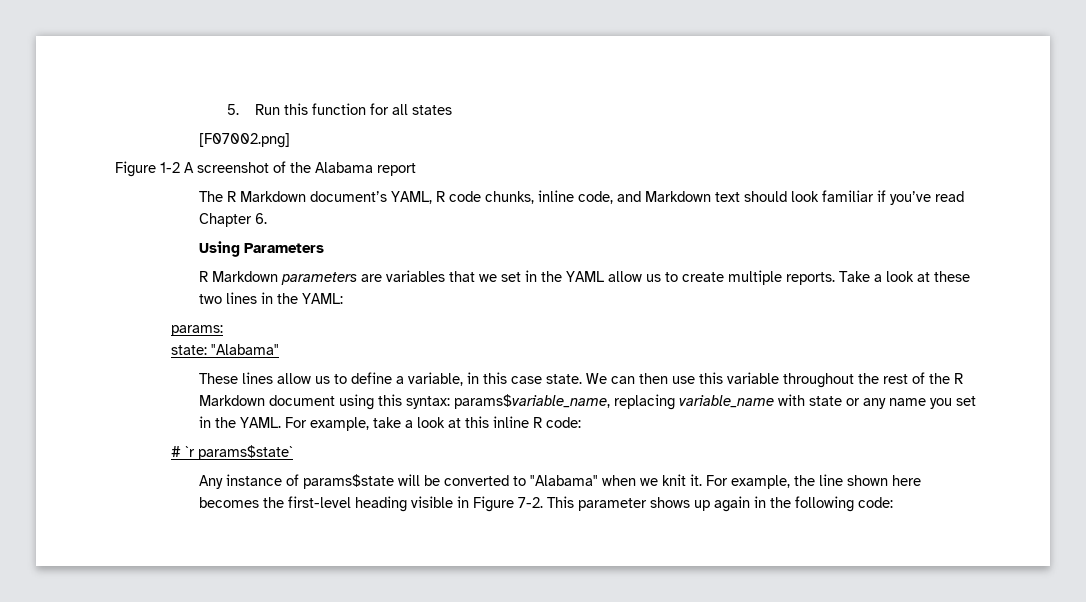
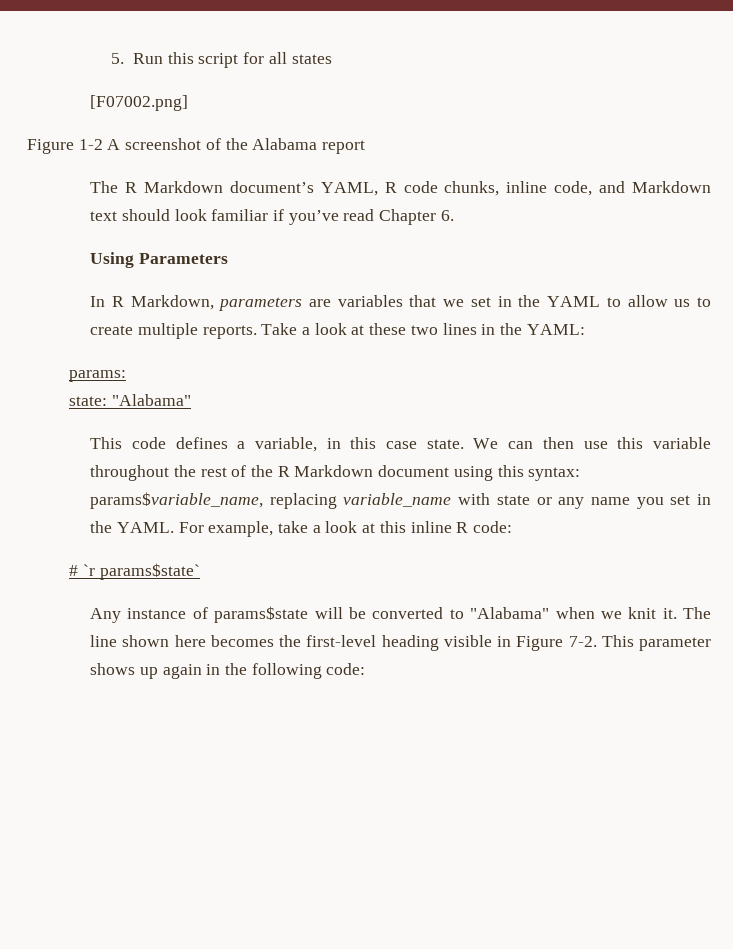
- 5. Run this function for all states
+ 5. Run this script for all states
- R Markdown parameters are variables that we set in the YAML allow us to create multiple reports.
+ In R Markdown, parameters are variables that we set in the YAML to allow us to create multiple reports.
- These lines allow us to define a variable, in this case state.
+ This code defines a variable, in this case state.
- For example, the line shown here becomes the first-level heading visible in Figure 7-2.
+ The line shown here becomes the first-level heading visible in Figure 7-2.

